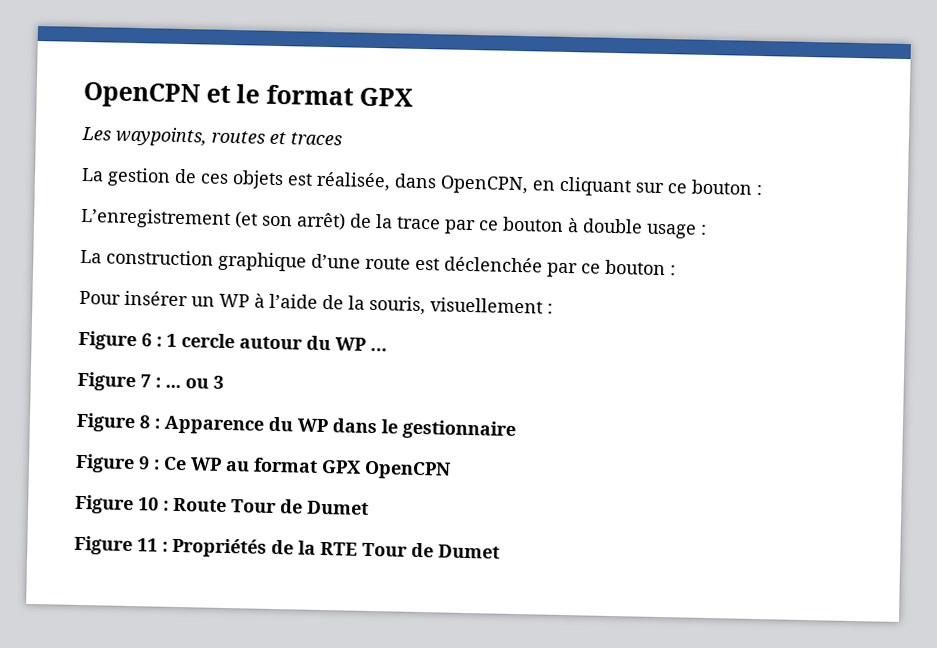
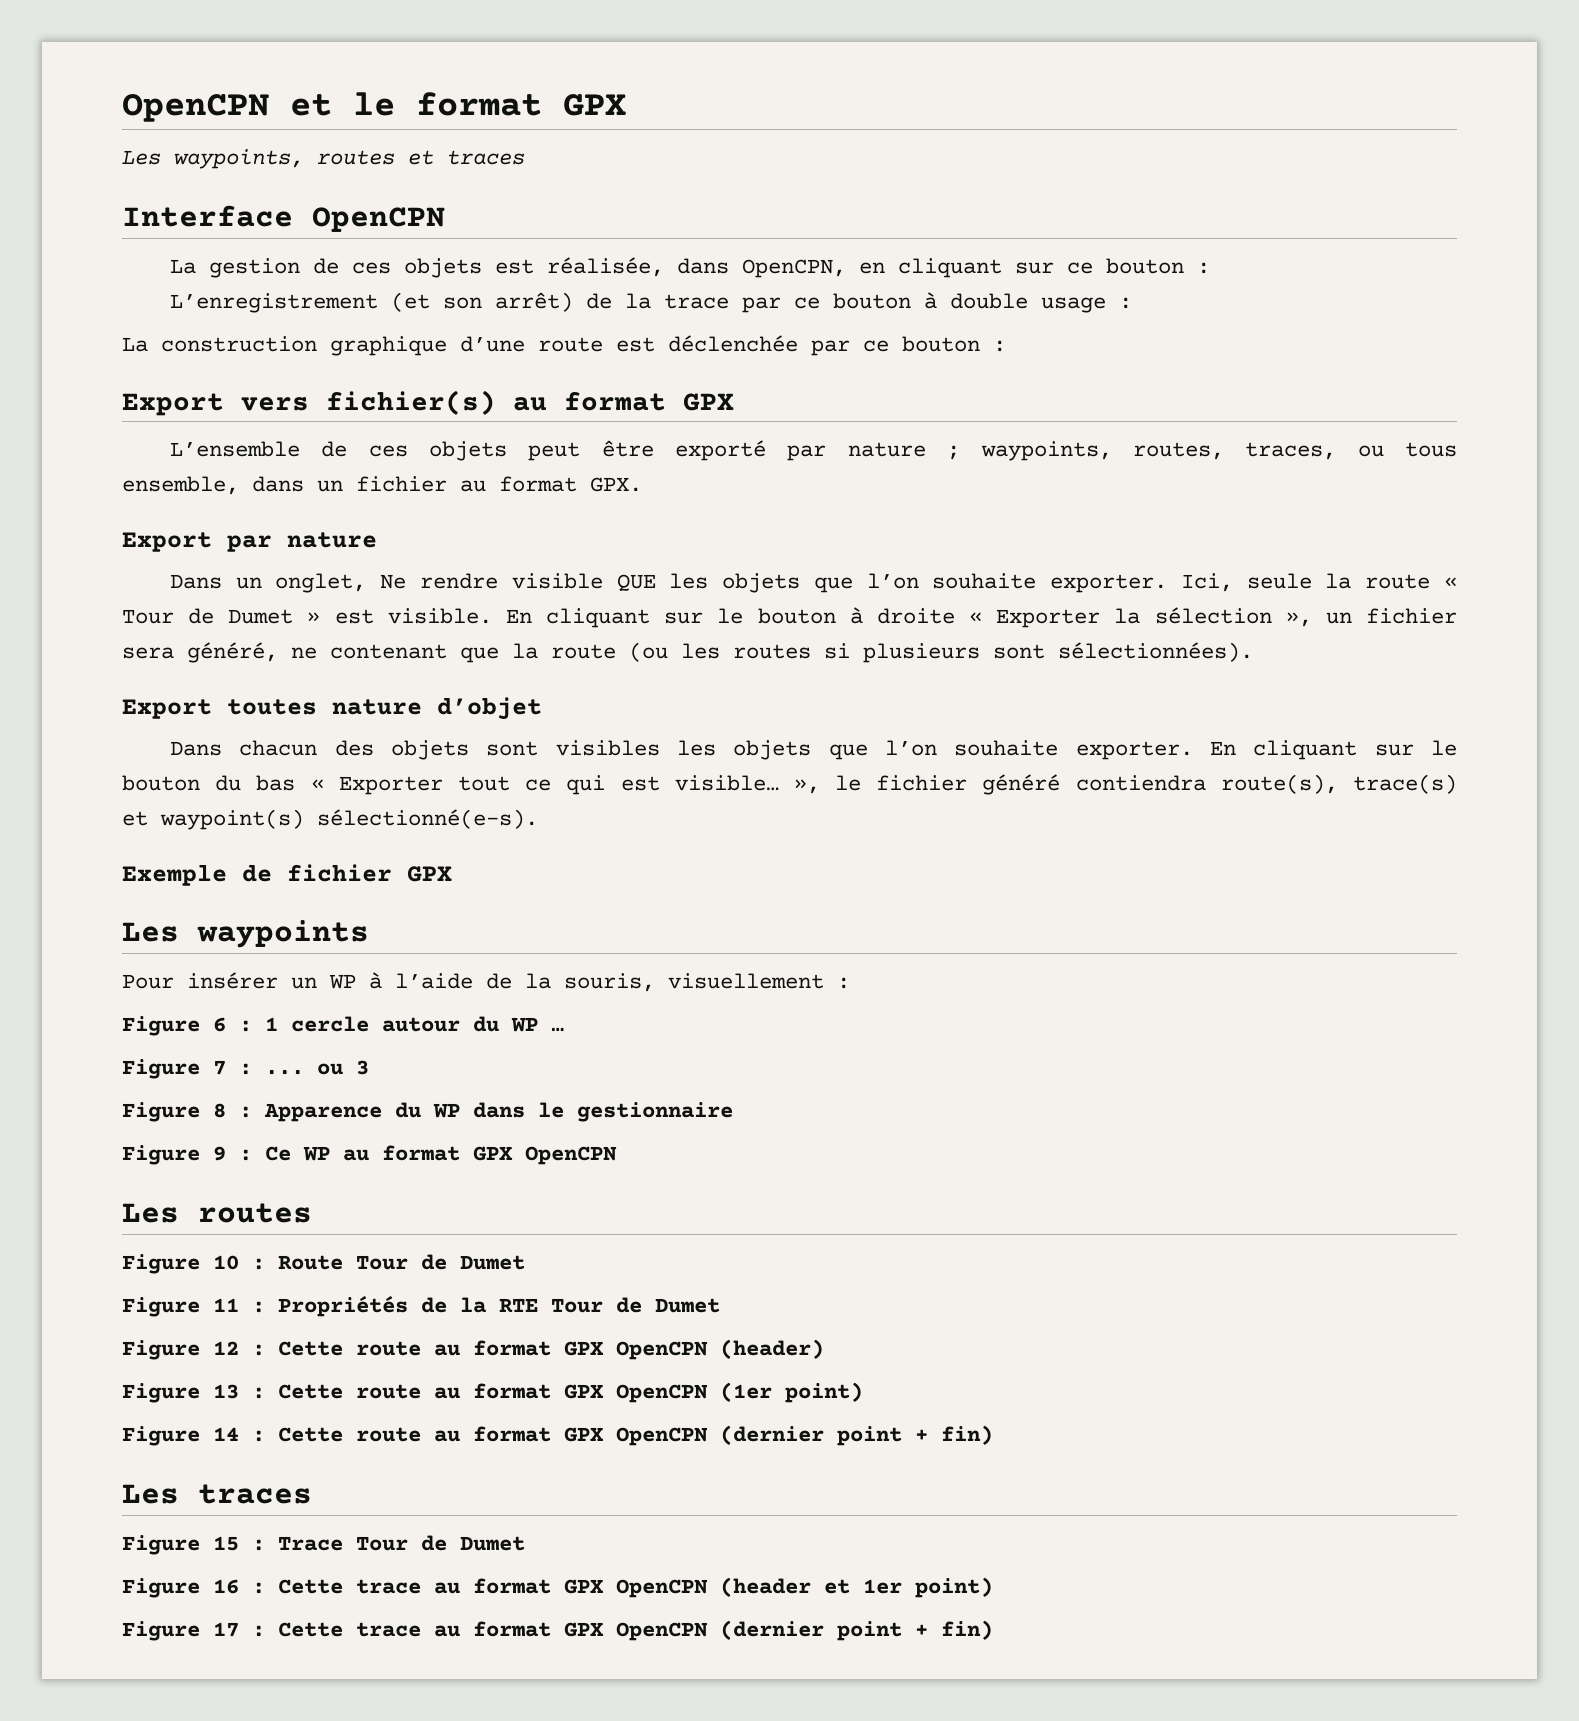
+ Interface OpenCPN
+ Export vers fichier(s) au format GPX
+ L’ensemble de ces objets peut être exporté par nature ; waypoints, routes, traces, ou tous ensemble, dans un fichier au format GPX.
+ Export par nature
+ Dans un onglet, Ne rendre visible QUE les objets que l’on souhaite exporter. Ici, seule la route « Tour de Dumet » est visible. En cliquant sur le bouton à droite « Exporter la sélection », un fichier sera généré, ne contenant que la route (ou les routes si plusieurs sont sélectionnées).
+ Export toutes nature d’objet
+ Dans chacun des objets sont visibles les objets que l’on souhaite exporter. En cliquant sur le bouton du bas « Exporter tout ce qui est visible… », le fichier généré contiendra route(s), trace(s) et waypoint(s) sélectionné(e-s).
+ Exemple de fichier GPX
+ Les waypoints
+ Les routes
+ Figure 12 : Cette route au format GPX OpenCPN (header)
+ Figure 13 : Cette route au format GPX OpenCPN (1er point)
+ Figure 14 : Cette route au format GPX OpenCPN (dernier point + fin)
+ Les traces
+ Figure 15 : Trace Tour de Dumet
+ Figure 16 : Cette trace au format GPX OpenCPN (header et 1er point)
+ Figure 17 : Cette trace au format GPX OpenCPN (dernier point + fin)

